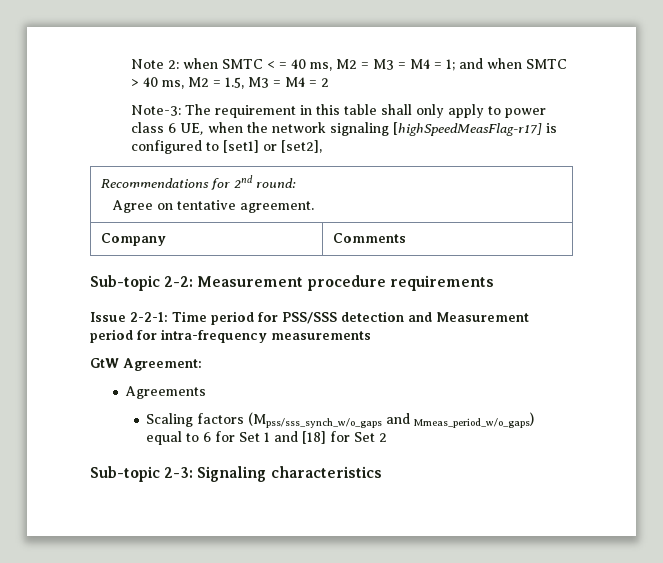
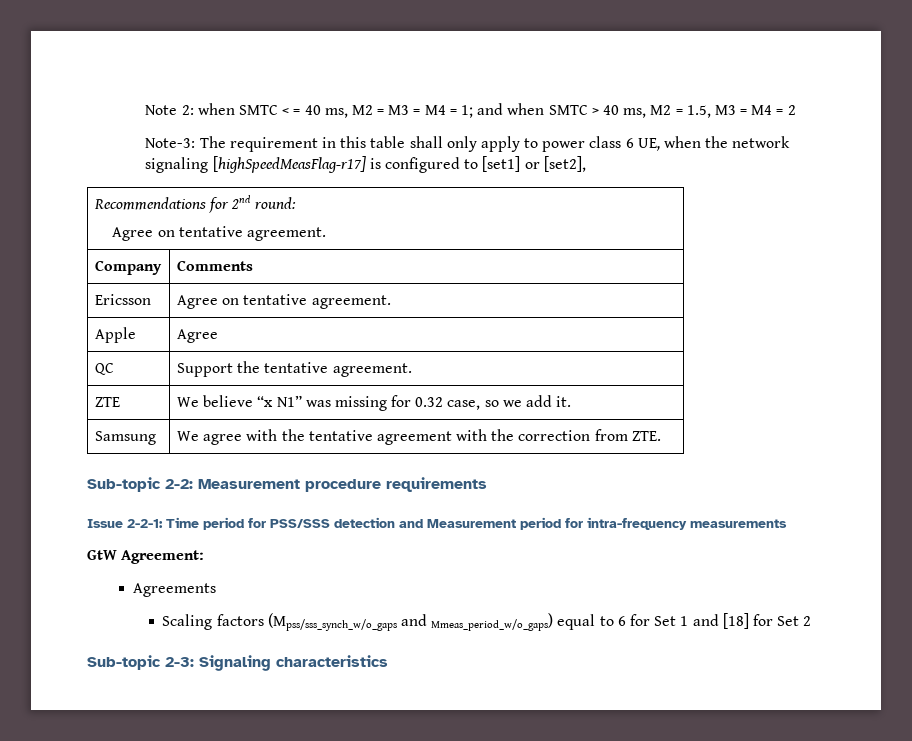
+ Ericsson | Agree on tentative agreement.
+ Apple | Agree
+ QC | Support the tentative agreement.
+ ZTE | We believe “x N1” was missing for 0.32 case, so we add it.
+ Samsung | We agree with the tentative agreement with the correction from ZTE.

